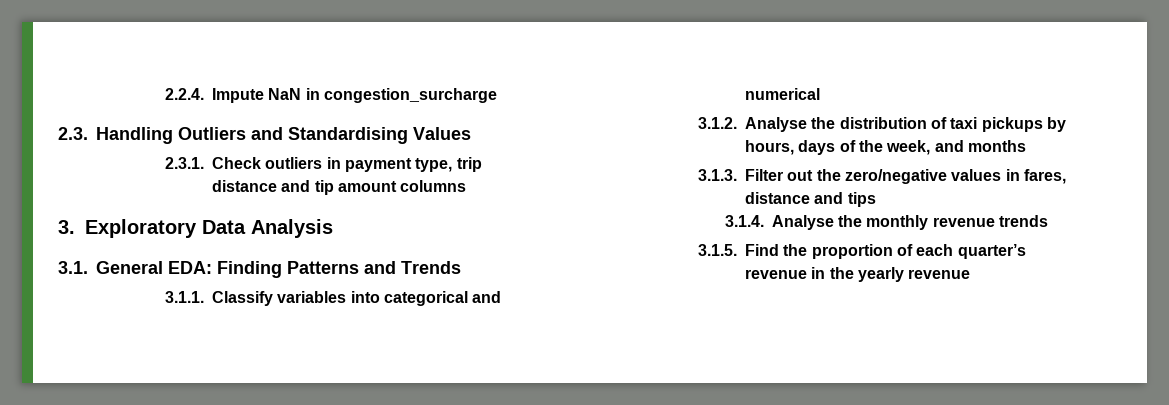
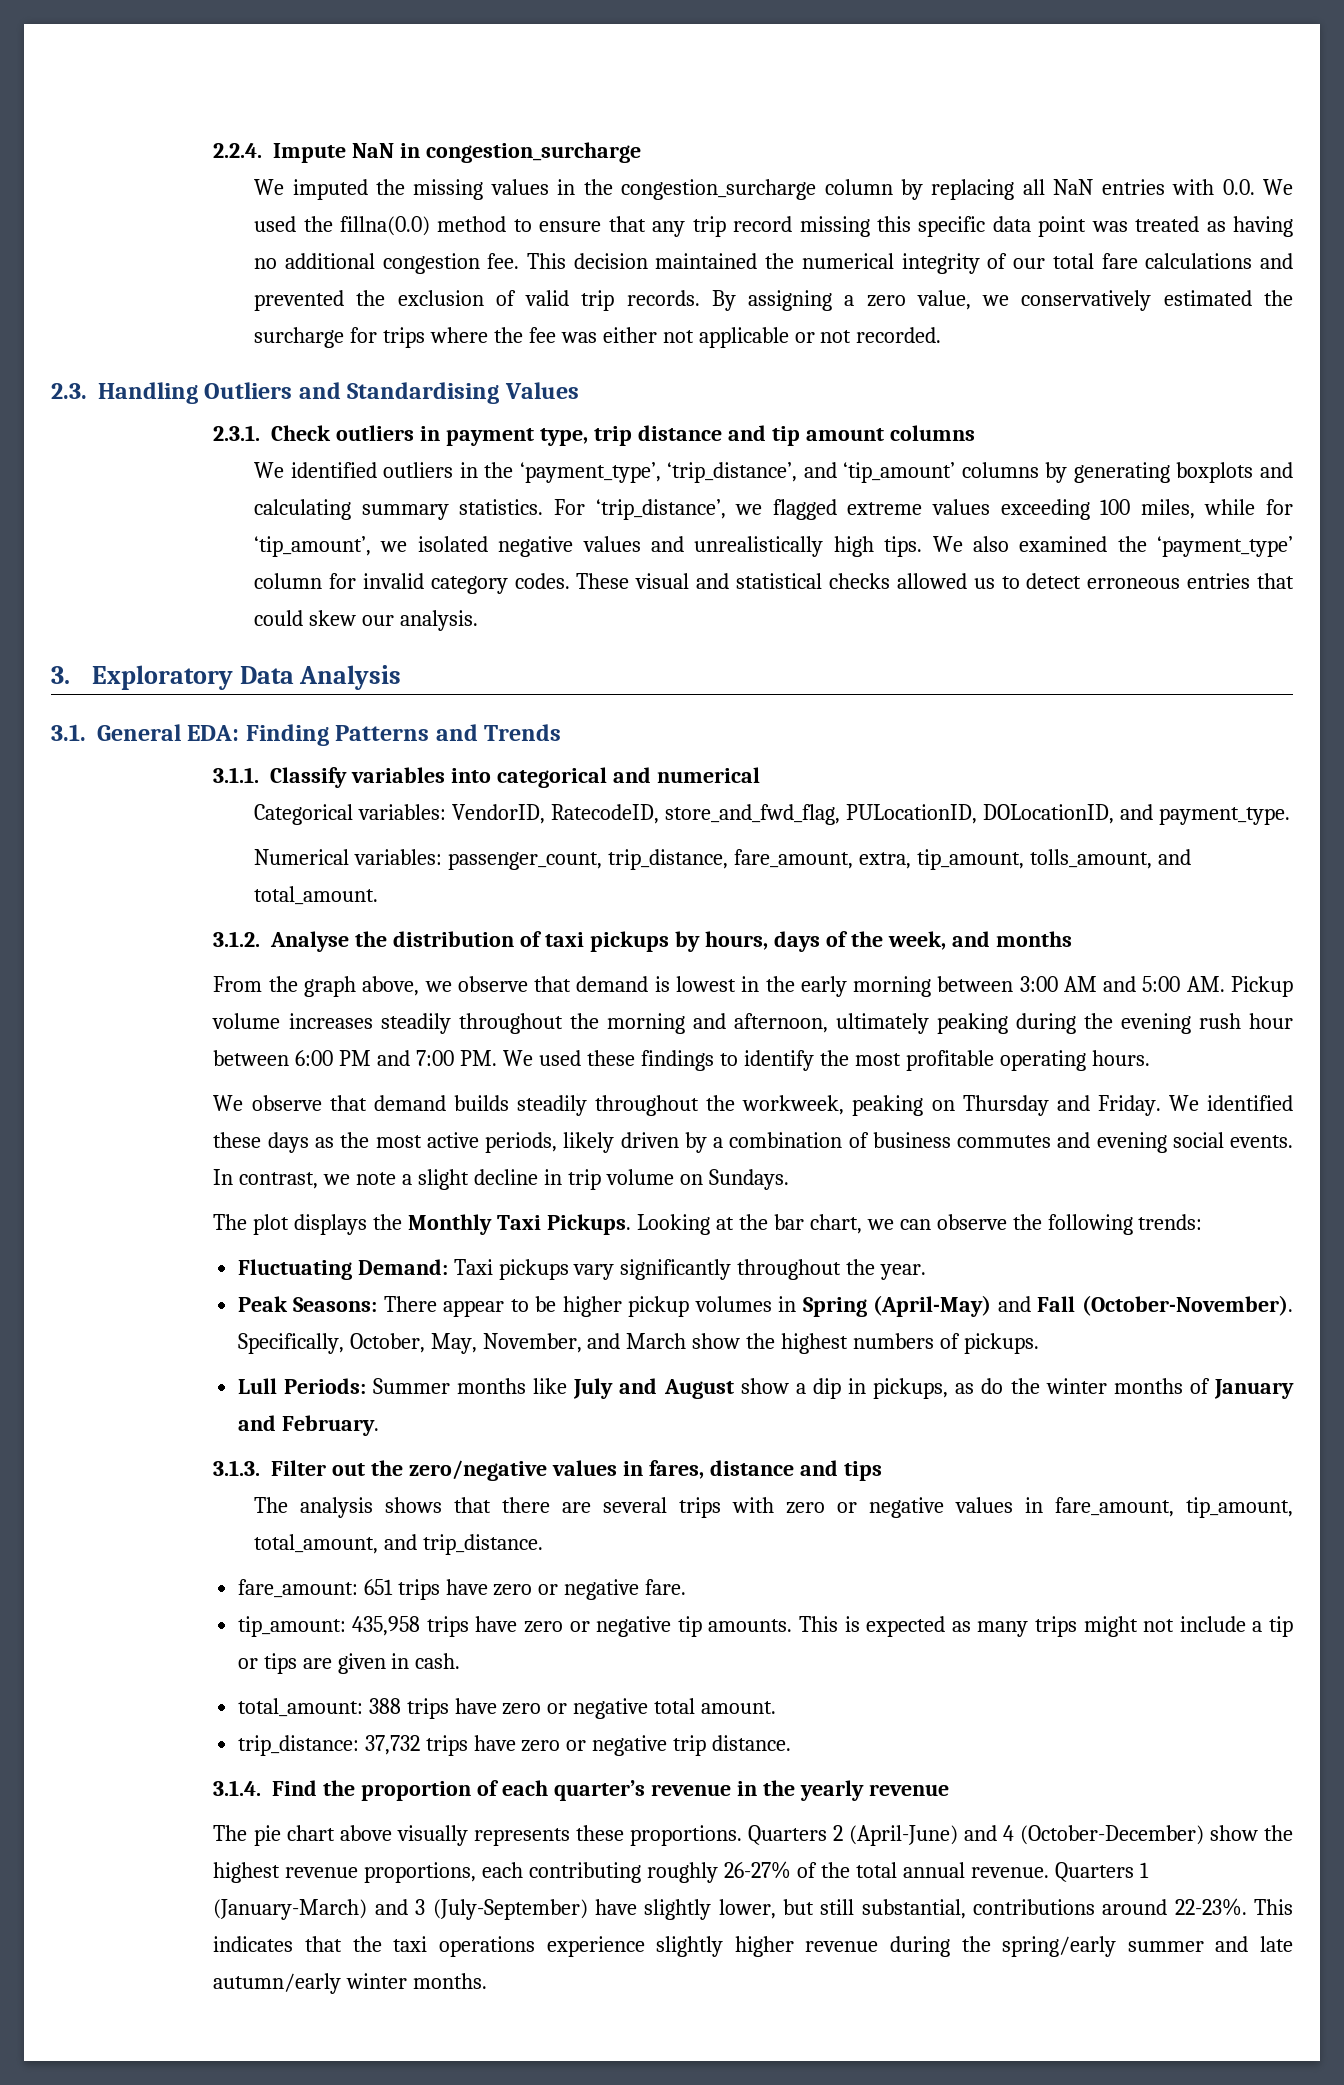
+ We imputed the missing values in the congestion_surcharge column by replacing all NaN entries with 0.0. We used the fillna(0.0) method to ensure that any trip record missing this specific data point was treated as having no additional congestion fee. This decision maintained the numerical integrity of our total fare calculations and prevented the exclusion of valid trip records. By assigning a zero value, we conservatively estimated the surcharge for trips where the fee was either not applicable or not recorded.
+ We identified outliers in the ‘payment_type’, ‘trip_distance’, and ‘tip_amount’ columns by generating boxplots and calculating summary statistics. For ‘trip_distance’, we flagged extreme values exceeding 100 miles, while for ‘tip_amount’, we isolated negative values and unrealistically high tips. We also examined the ‘payment_type’ column for invalid category codes. These visual and statistical checks allowed us to detect erroneous entries that could skew our analysis.
+ Categorical variables: VendorID, RatecodeID, store_and_fwd_flag, PULocationID, DOLocationID, and payment_type.
+ Numerical variables: passenger_count, trip_distance, fare_amount, extra, tip_amount, tolls_amount, and total_amount.
+ From the graph above, we observe that demand is lowest in the early morning between 3:00 AM and 5:00 AM. Pickup volume increases steadily throughout the morning and afternoon, ultimately peaking during the evening rush hour between 6:00 PM and 7:00 PM. We used these findings to identify the most profitable operating hours.
+ We observe that demand builds steadily throughout the workweek, peaking on Thursday and Friday. We identified these days as the most active periods, likely driven by a combination of business commutes and evening social events. In contrast, we note a slight decline in trip volume on Sundays.
+ The plot displays the Monthly Taxi Pickups. Looking at the bar chart, we can observe the following trends:
+ Fluctuating Demand: Taxi pickups vary significantly throughout the year.
+ Peak Seasons: There appear to be higher pickup volumes in Spring (April-May) and Fall (October-November). Specifically, October, May, November, and March show the highest numbers of pickups.
+ Lull Periods: Summer months like July and August show a dip in pickups, as do the winter months of January and February.
- 3.1.4. Analyse the monthly revenue trends
- 3.1.5. Find the proportion of each quarter’s revenue in the yearly revenue
+ The analysis shows that there are several trips with zero or negative values in fare_amount, tip_amount, total_amount, and trip_distance.
+ fare_amount: 651 trips have zero or negative fare.
+ tip_amount: 435,958 trips have zero or negative tip amounts. This is expected as many trips might not include a tip or tips are given in cash.
+ total_amount: 388 trips have zero or negative total amount.
+ trip_distance: 37,732 trips have zero or negative trip distance.
+ 3.1.4. Find the proportion of each quarter’s revenue in the yearly revenue
+ The pie chart above visually represents these proportions. Quarters 2 (April-June) and 4 (October-December) show the highest revenue proportions, each contributing roughly 26-27% of the total annual revenue. Quarters 1 (January-March) and 3 (July-September) have slightly lower, but still substantial, contributions around 22-23%. This indicates that the taxi operations experience slightly higher revenue during the spring/early summer and late autumn/early winter months.

